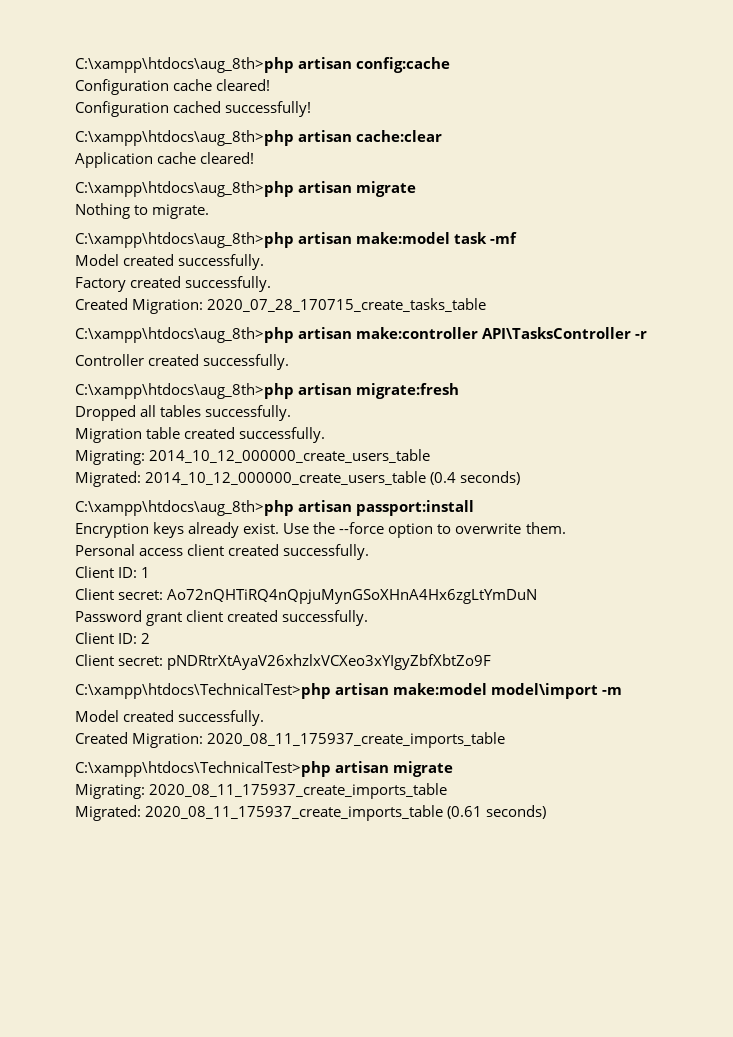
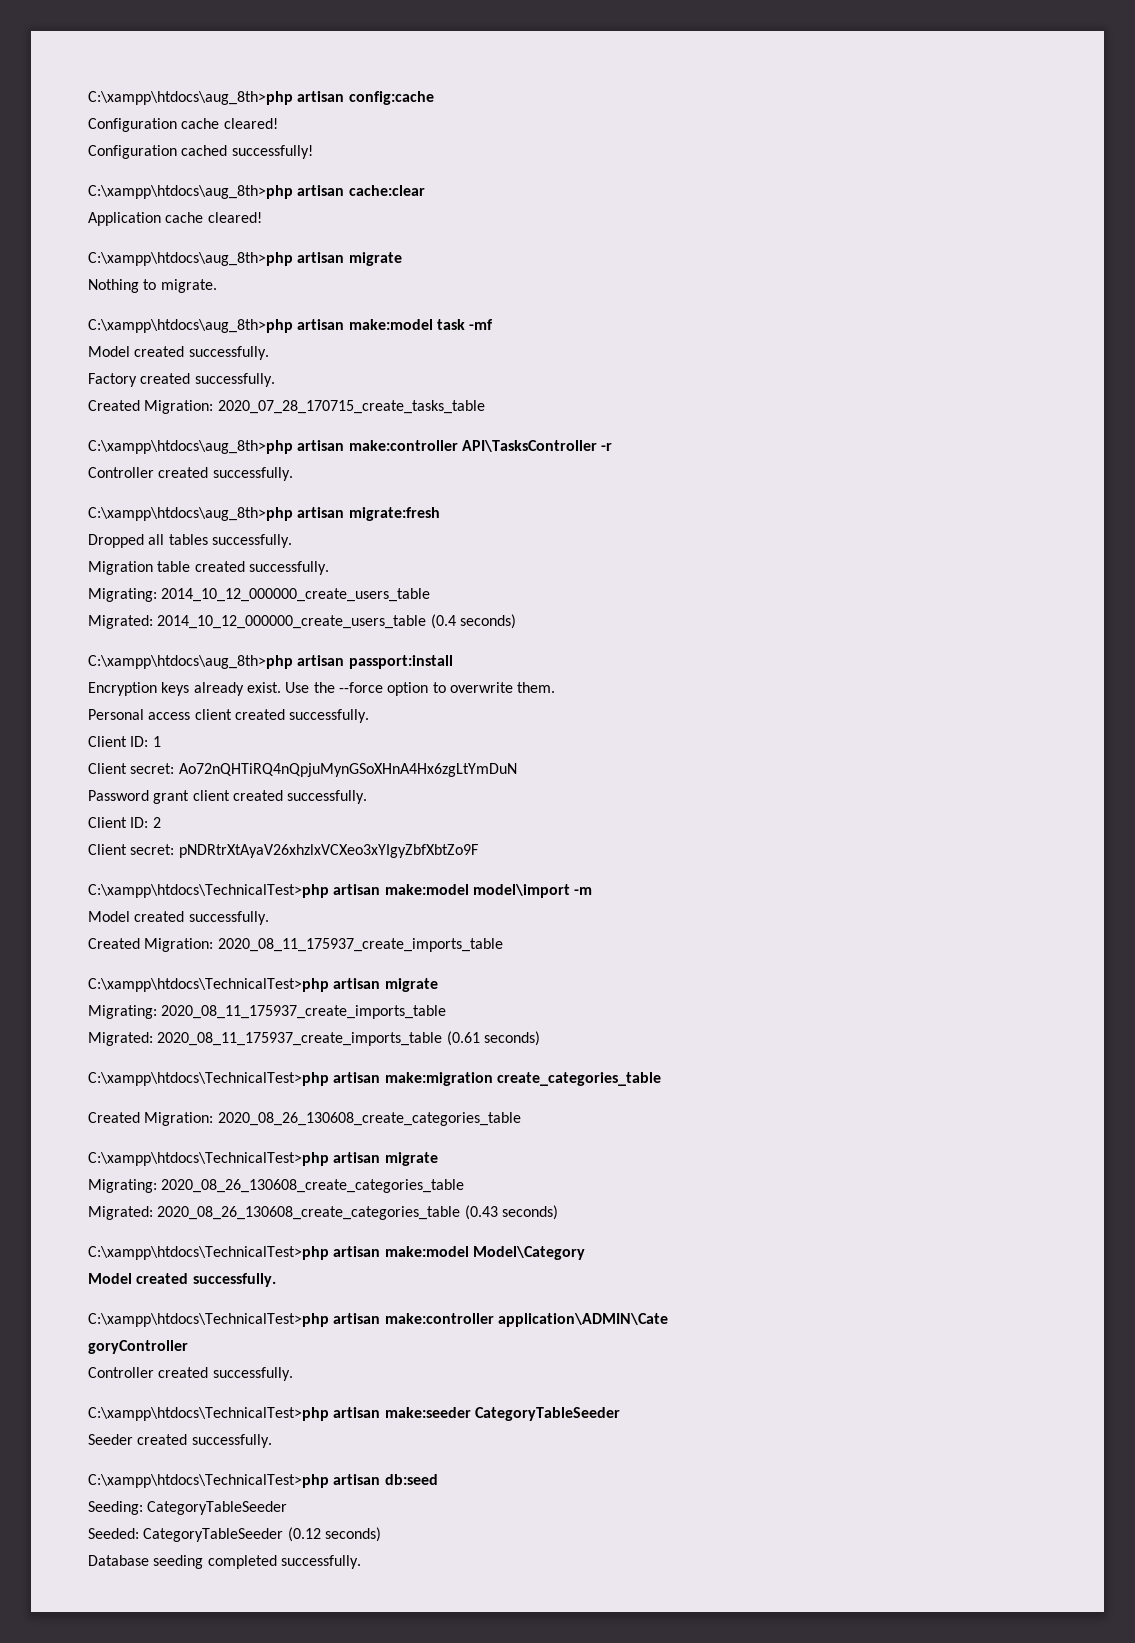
+ C:\xampp\htdocs\TechnicalTest>php artisan make:migration create_categories_table
+ Created Migration: 2020_08_26_130608_create_categories_table
+ C:\xampp\htdocs\TechnicalTest>php artisan migrate
+ Migrating: 2020_08_26_130608_create_categories_table
+ Migrated: 2020_08_26_130608_create_categories_table (0.43 seconds)
+ C:\xampp\htdocs\TechnicalTest>php artisan make:model Model\Category
+ Model created successfully.
+ C:\xampp\htdocs\TechnicalTest>php artisan make:controller application\ADMIN\Cate
+ goryController
+ Controller created successfully.
+ C:\xampp\htdocs\TechnicalTest>php artisan make:seeder CategoryTableSeeder
+ Seeder created successfully.
+ C:\xampp\htdocs\TechnicalTest>php artisan db:seed
+ Seeding: CategoryTableSeeder
+ Seeded: CategoryTableSeeder (0.12 seconds)
+ Database seeding completed successfully.

